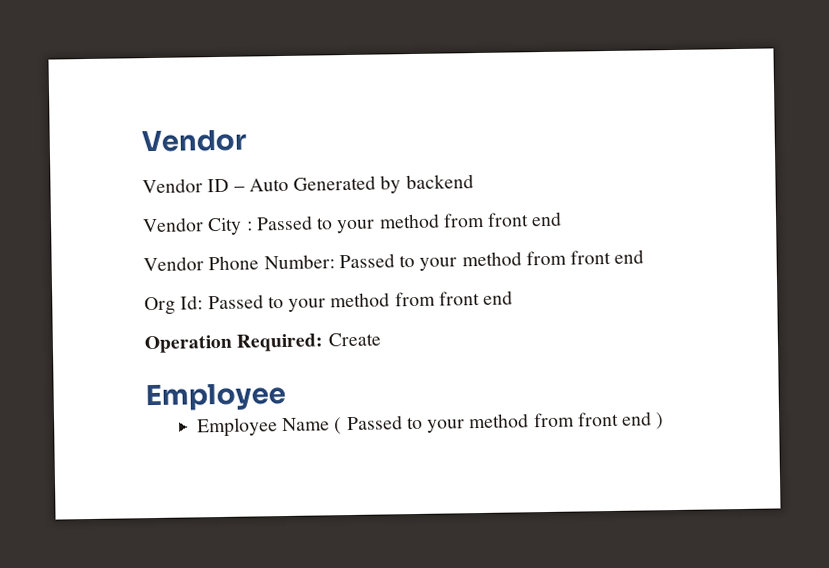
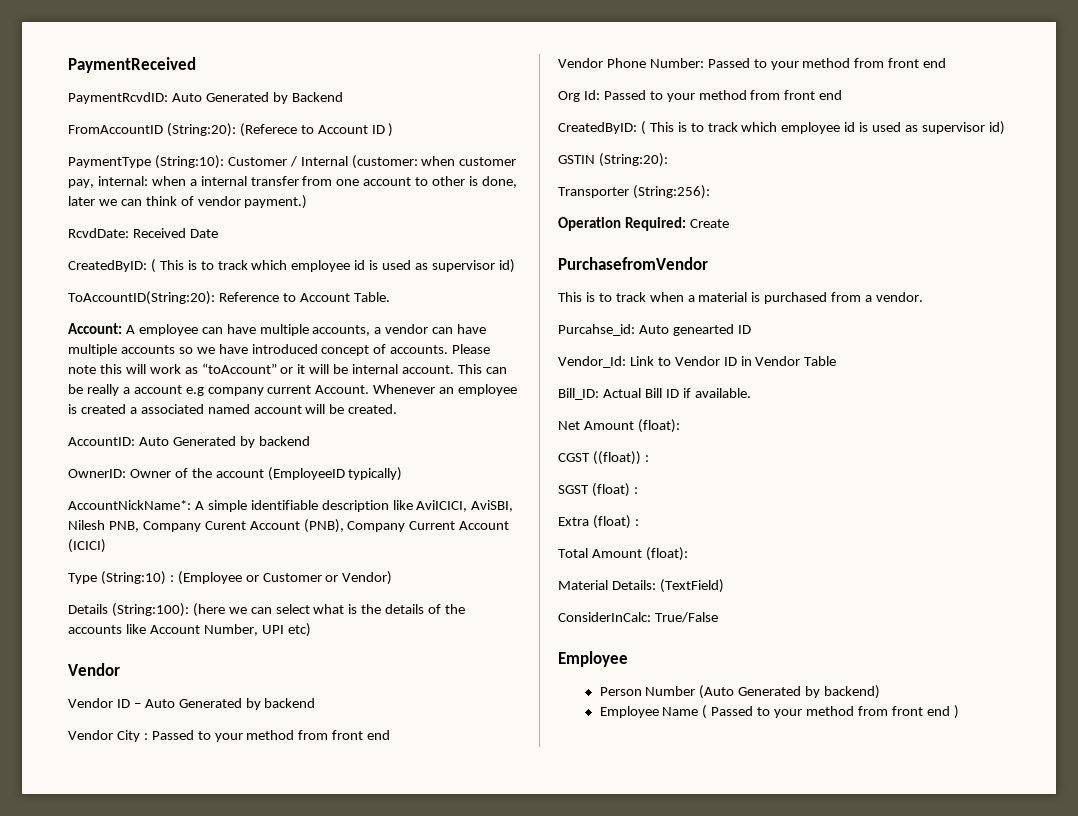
+ PaymentReceived
+ PaymentRcvdID: Auto Generated by Backend
+ FromAccountID (String:20): (Referece to Account ID )
+ PaymentType (String:10): Customer / Internal (customer: when customer pay, internal: when a internal transfer from one account to other is done, later we can think of vendor payment.)
+ RcvdDate: Received Date
+ CreatedByID: ( This is to track which employee id is used as supervisor id)
+ ToAccountID(String:20): Reference to Account Table.
+ Account: A employee can have multiple accounts, a vendor can have multiple accounts so we have introduced concept of accounts. Please note this will work as “toAccount” or it will be internal account. This can be really a account e.g company current Account. Whenever an employee is created a associated named account will be created.
+ AccountID: Auto Generated by backend
+ OwnerID: Owner of the account (EmployeeID typically)
+ AccountNickName*: A simple identifiable description like AviICICI, AviSBI, Nilesh PNB, Company Curent Account (PNB), Company Current Account (ICICI)
+ Type (String:10) : (Employee or Customer or Vendor)
+ Details (String:100): (here we can select what is the details of the accounts like Account Number, UPI etc)
  Org Id: Passed to your method from front end
+ CreatedByID: ( This is to track which employee id is used as supervisor id)
+ GSTIN (String:20):
+ Transporter (String:256):
  Operation Required: Create
+ PurchasefromVendor
+ This is to track when a material is purchased from a vendor.
+ Purcahse_id: Auto genearted ID
+ Vendor_Id: Link to Vendor ID in Vendor Table
+ Bill_ID: Actual Bill ID if available.
+ Net Amount (float):
+ CGST ((float)) :
+ SGST (float) :
+ Extra (float) :
+ Total Amount (float):
+ Material Details: (TextField)
+ ConsiderInCalc: True/False
  Employee
+ Person Number (Auto Generated by backend)

